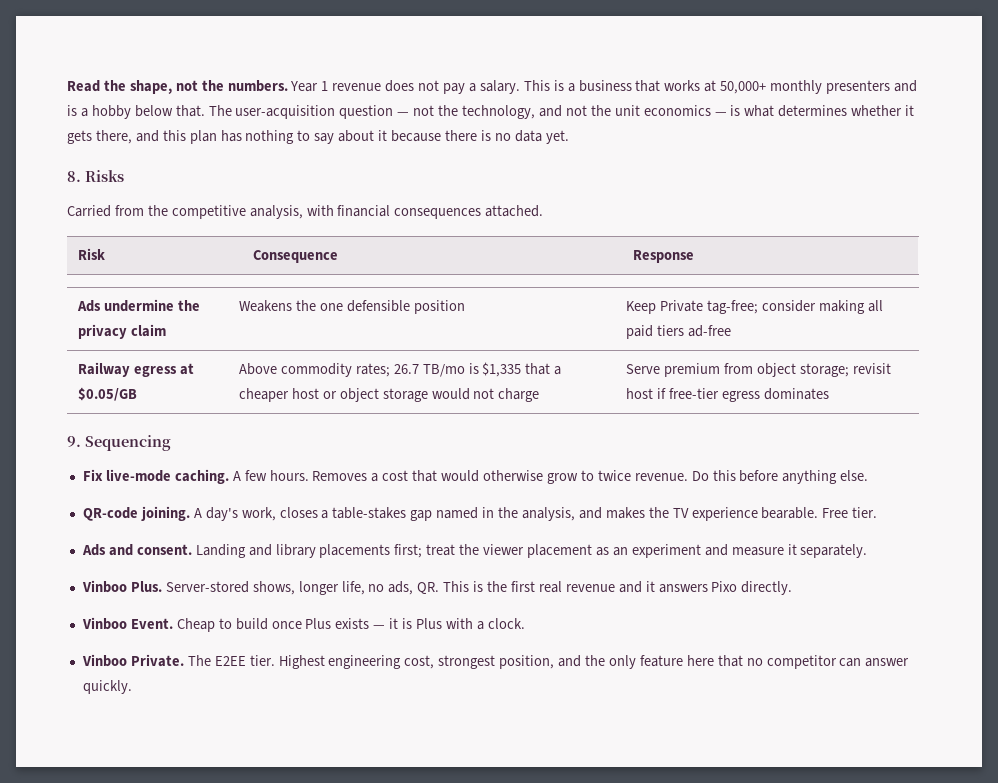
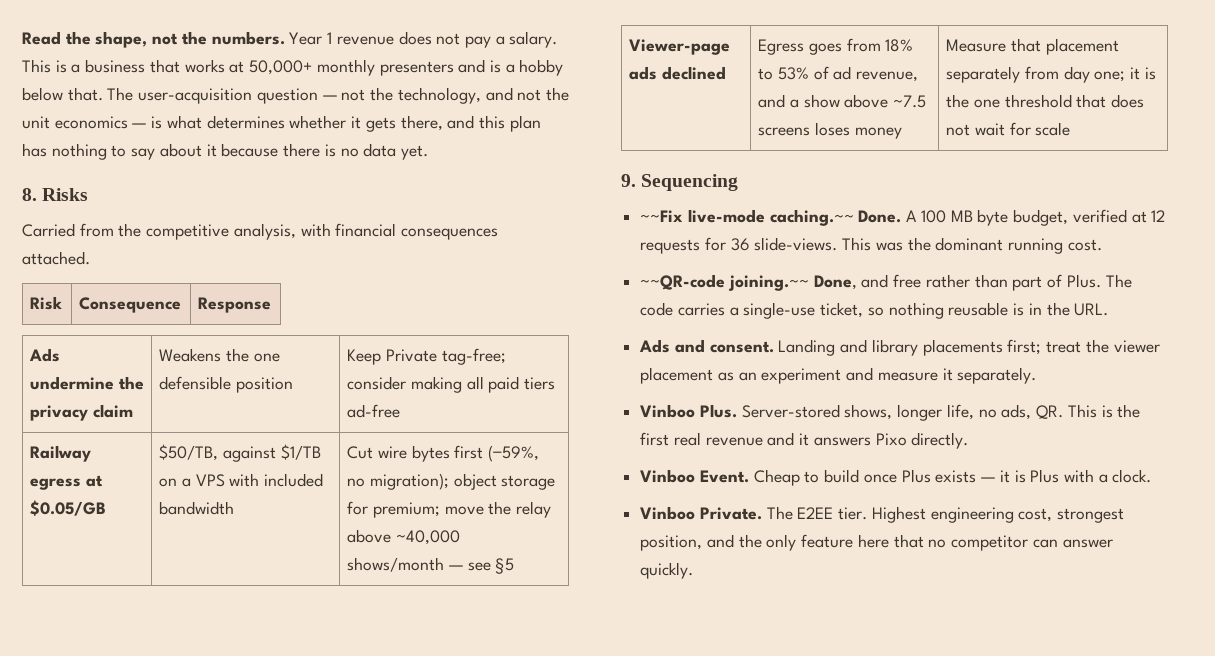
- Railway egress at $0.05/GB | Above commodity rates; 26.7 TB/mo is $1,335 that a cheaper host or object storage would not charge | Serve premium from object storage; revisit host if free-tier egress dominates
+ Railway egress at $0.05/GB | $50/TB, against $1/TB on a VPS with included bandwidth | Cut wire bytes first (−59%, no migration); object storage for premium; move the relay above ~40,000 shows/month — see §5
+ Viewer-page ads declined | Egress goes from 18% to 53% of ad revenue, and a show above ~7.5 screens loses money | Measure that placement separately from day one; it is the one threshold that does not wait for scale
  9. Sequencing
- Fix live-mode caching. A few hours. Removes a cost that would otherwise grow to twice revenue. Do this before anything else.
- QR-code joining. A day's work, closes a table-stakes gap named in the analysis, and makes the TV experience bearable. Free tier.
+ ~~Fix live-mode caching.~~ Done. A 100 MB byte budget, verified at 12 requests for 36 slide-views. This was the dominant running cost.
+ ~~QR-code joining.~~ Done, and free rather than part of Plus. The code carries a single-use ticket, so nothing reusable is in the URL.

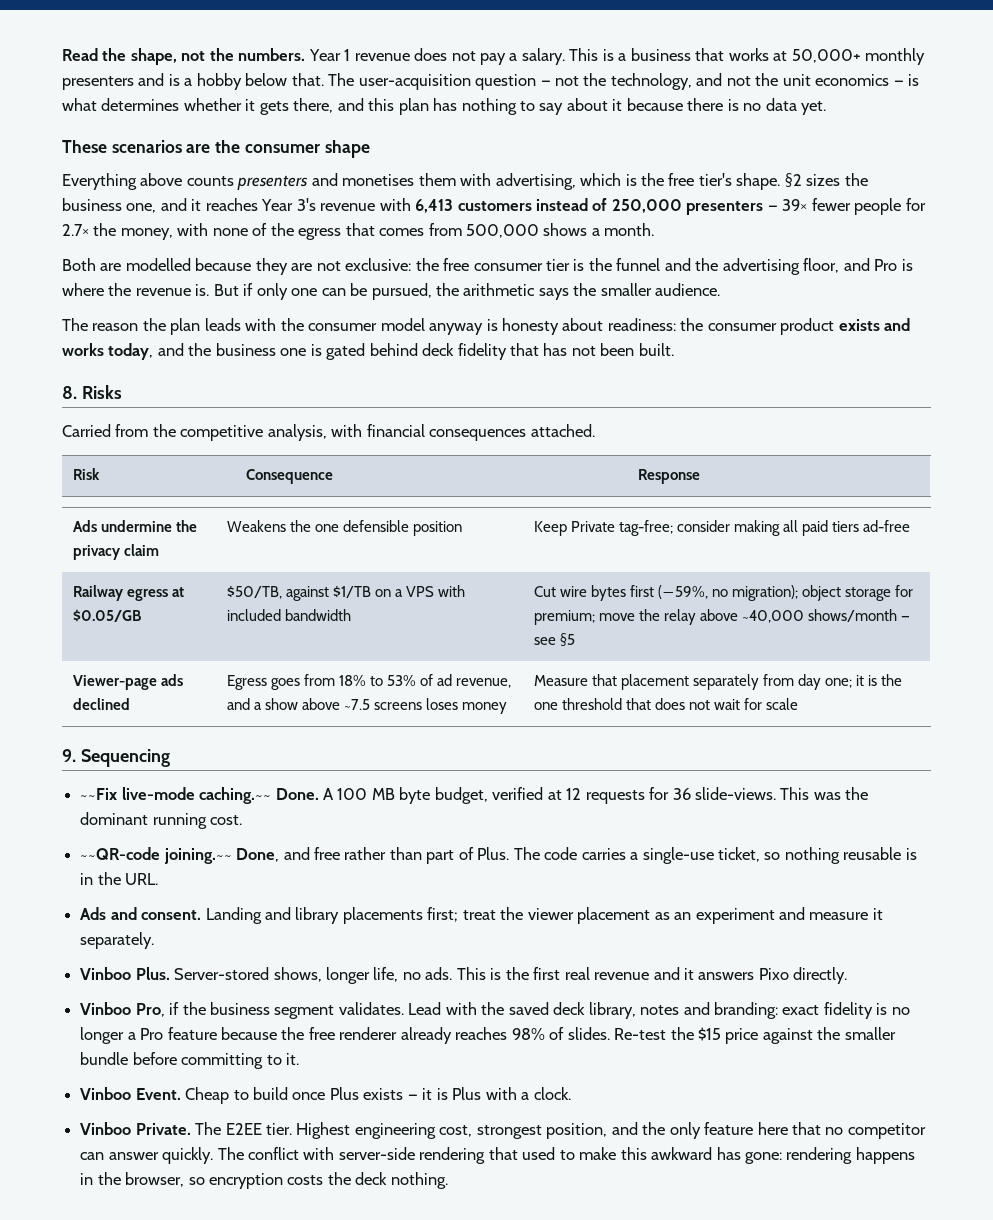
+ These scenarios are the consumer shape
+ Everything above counts presenters and monetises them with advertising, which is the free tier's shape. §2 sizes the business one, and it reaches Year 3's revenue with 6,413 customers instead of 250,000 presenters — 39× fewer people for 2.7× the money, with none of the egress that comes from 500,000 shows a month.
+ Both are modelled because they are not exclusive: the free consumer tier is the funnel and the advertising floor, and Pro is where the revenue is. But if only one can be pursued, the arithmetic says the smaller audience.
+ The reason the plan leads with the consumer model anyway is honesty about readiness: the consumer product exists and works today, and the business one is gated behind deck fidelity that has not been built.
- Server-stored shows, longer life, no ads, QR. This is the first real revenue and it answers Pixo directly.
+ Server-stored shows, longer life, no ads. This is the first real revenue and it answers Pixo directly.
+ Vinboo Pro, if the business segment validates. Lead with the saved deck library, notes and branding: exact fidelity is no longer a Pro feature because the free renderer already reaches 98% of slides. Re-test the $15 price against the smaller bundle before committing to it.
+ The conflict with server-side rendering that used to make this awkward has gone: rendering happens in the browser, so encryption costs the deck nothing.

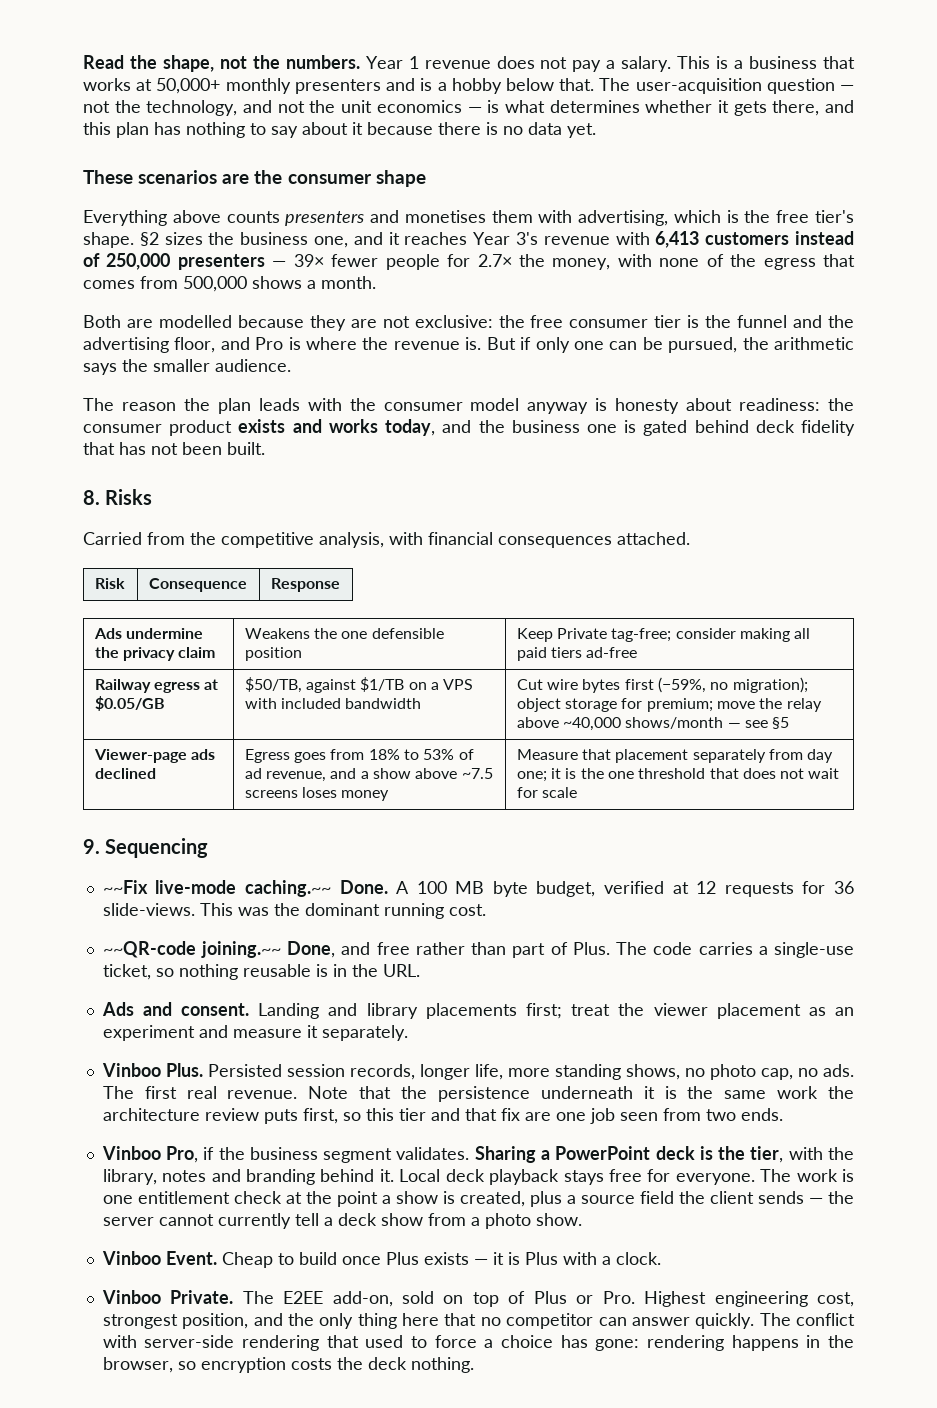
- Server-stored shows, longer life, no ads. This is the first real revenue and it answers Pixo directly.
+ Persisted session records, longer life, more standing shows, no photo cap, no ads. The first real revenue. Note that the persistence underneath it is the same work the architecture review puts first, so this tier and that fix are one job seen from two ends.
- Lead with the saved deck library, notes and branding: exact fidelity is no longer a Pro feature because the free renderer already reaches 98% of slides. Re-test the $15 price against the smaller bundle before committing to it.
+ Sharing a PowerPoint deck is the tier, with the library, notes and branding behind it. Local deck playback stays free for everyone. The work is one entitlement check at the point a show is created, plus a source field the client sends — the server cannot currently tell a deck show from a photo show.
- The E2EE tier. Highest engineering cost, strongest position, and the only feature here that no competitor can answer quickly.
+ The E2EE add-on, sold on top of Plus or Pro. Highest engineering cost, strongest position, and the only thing here that no competitor can answer quickly.
- The conflict with server-side rendering that used to make this awkward has gone: rendering happens in the browser, so encryption costs the deck nothing.
+ The conflict with server-side rendering that used to force a choice has gone: rendering happens in the browser, so encryption costs the deck nothing.

